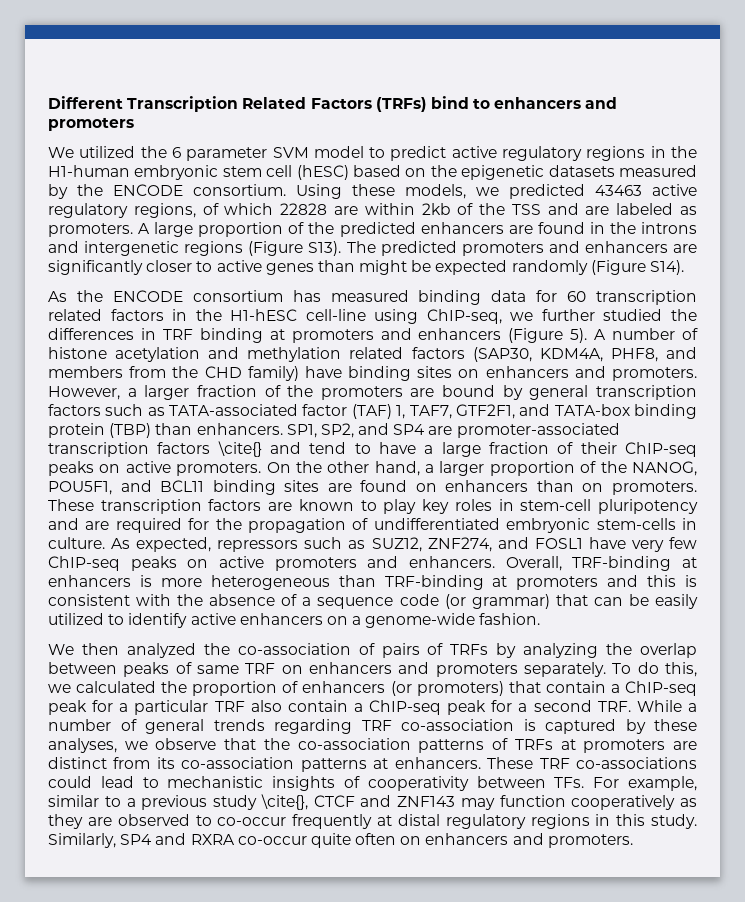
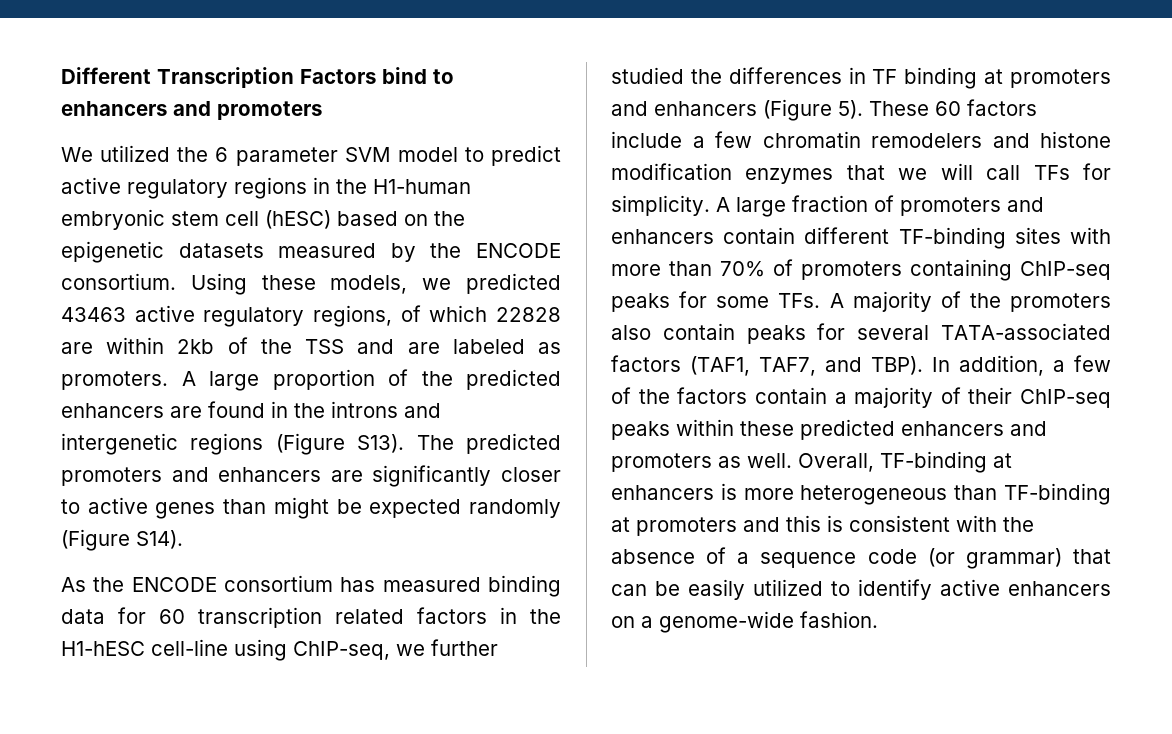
- Different Transcription Related Factors (TRFs) bind to enhancers and promoters
+ Different Transcription Factors bind to enhancers and promoters
- As the ENCODE consortium has measured binding data for 60 transcription related factors in the H1-hESC cell-line using ChIP-seq, we further studied the differences in TRF binding at promoters and enhancers (Figure 5).
+ As the ENCODE consortium has measured binding data for 60 transcription related factors in the H1-hESC cell-line using ChIP-seq, we further studied the differences in TF binding at promoters and enhancers (Figure 5).
- A number of histone acetylation and methylation related factors (SAP30, KDM4A, PHF8, and members from the CHD family) have binding sites on enhancers and promoters. However, a larger fraction of the promoters are bound by general transcription factors such as TATA-associated factor (TAF) 1, TAF7, GTF2F1, and TATA-box binding protein (TBP) than enhancers. SP1, SP2, and SP4 are promoter-associated transcription factors \cite{} and tend to have a large fraction of their ChIP-seq peaks on active promoters. On the other hand, a larger proportion of the NANOG, POU5F1, and BCL11 binding sites are found on enhancers than on promoters. These transcription factors are known to play key roles in stem-cell pluripotency and are required for the propagation of undifferentiated embryonic stem-cells in culture. As expected, repressors such as SUZ12, ZNF274, and FOSL1 have very few ChIP-seq peaks on active promoters and enhancers. Overall, TRF-binding at enhancers is more heterogeneous than TRF-binding at promoters and this is consistent with the absence of a sequence code (or grammar) that can be easily utilized to identify active enhancers on a genome-wide fashion.
+ These 60 factors include a few chromatin remodelers and histone modification enzymes that we will call TFs for simplicity. A large fraction of promoters and enhancers contain different TF-binding sites with more than 70% of promoters containing ChIP-seq peaks for some TFs. A majority of the promoters also contain peaks for several TATA-associated factors (TAF1, TAF7, and TBP). In addition, a few of the factors contain a majority of their ChIP-seq peaks within these predicted enhancers and promoters as well. Overall, TF-binding at enhancers is more heterogeneous than TF-binding at promoters and this is consistent with the absence of a sequence code (or grammar) that can be easily utilized to identify active enhancers on a genome-wide fashion.
- We then analyzed the co-association of pairs of TRFs by analyzing the overlap between peaks of same TRF on enhancers and promoters separately. To do this, we calculated the proportion of enhancers (or promoters) that contain a ChIP-seq peak for a particular TRF also contain a ChIP-seq peak for a second TRF. While a number of general trends regarding TRF co-association is captured by these analyses, we observe that the co-association patterns of TRFs at promoters are distinct from its co-association patterns at enhancers. These TRF co-associations could lead to mechanistic insights of cooperativity between TFs. For example, similar to a previous study \cite{}, CTCF and ZNF143 may function cooperatively as they are observed to co-occur frequently at distal regulatory regions in this study. Similarly, SP4 and RXRA co-occur quite often on enhancers and promoters.

